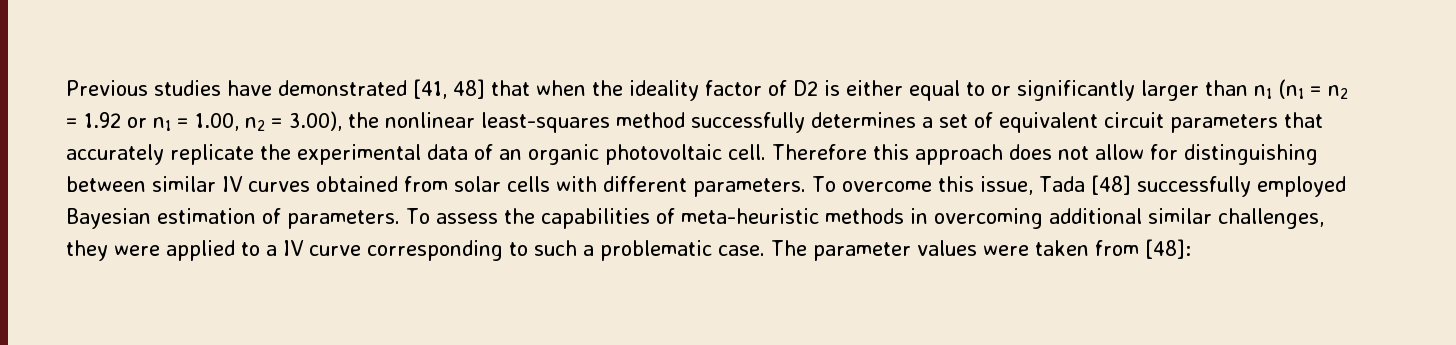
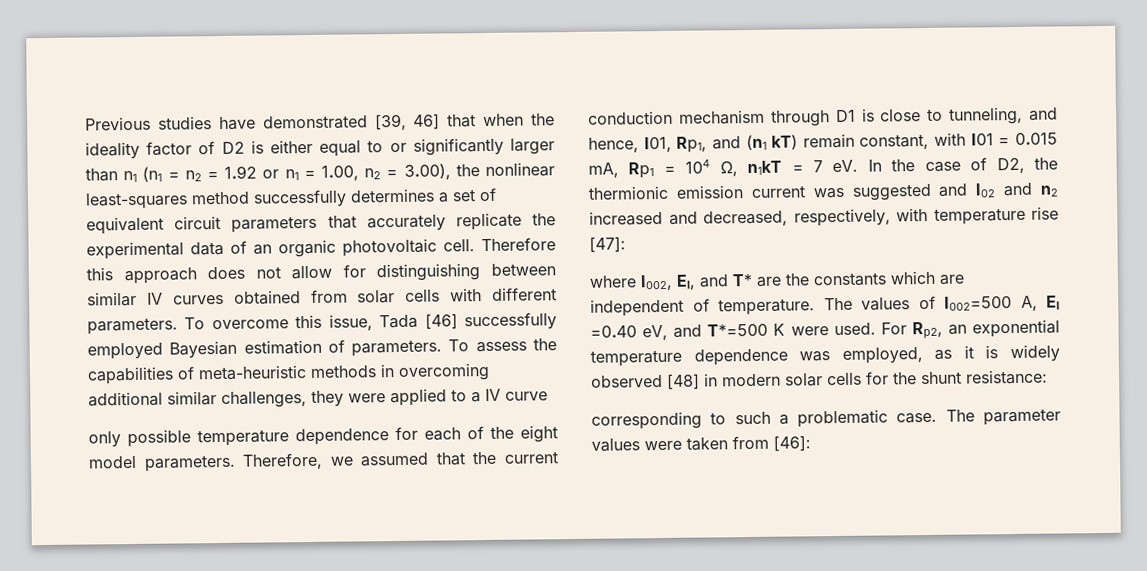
- Previous studies have demonstrated [41, 48] that when the ideality factor of D2 is either equal to or significantly larger than n1 (n1 = n2 = 1.92 or n1 = 1.00, n2 = 3.00), the nonlinear least-squares method successfully determines a set of equivalent circuit parameters that accurately replicate the experimental data of an organic photovoltaic cell.
+ Previous studies have demonstrated [39, 46] that when the ideality factor of D2 is either equal to or significantly larger than n1 (n1 = n2 = 1.92 or n1 = 1.00, n2 = 3.00), the nonlinear least-squares method successfully determines a set of equivalent circuit parameters that accurately replicate the experimental data of an organic photovoltaic cell.
- To overcome this issue, Tada [48] successfully employed Bayesian estimation of parameters.
+ To overcome this issue, Tada [46] successfully employed Bayesian estimation of parameters.
- To assess the capabilities of meta-heuristic methods in overcoming additional similar challenges, they were applied to a IV curve corresponding to such a problematic case.
+ To assess the capabilities of meta-heuristic methods in overcoming additional similar challenges, they were applied to a IV curve
+ only possible temperature dependence for each of the eight model parameters. Therefore, we assumed that the current conduction mechanism through D1 is close to tunneling, and hence, I01, Rp1, and (n1 kT) remain constant, with I01 = 0.015 mA, Rp1 = 104 Ω, n1kT = 7 eV. In the case of D2, the thermionic emission current was suggested and I02 and n2 increased and decreased, respectively, with temperature rise [47]:
+ where I002, EI, and T* are the constants which are independent of temperature. The values of I002=500 A, EI =0.40 eV, and T*=500 K were used. For Rp2, an exponential temperature dependence was employed, as it is widely observed [48] in modern solar cells for the shunt resistance:
+ corresponding to such a problematic case.
- The parameter values were taken from [48]:
+ The parameter values were taken from [46]:

